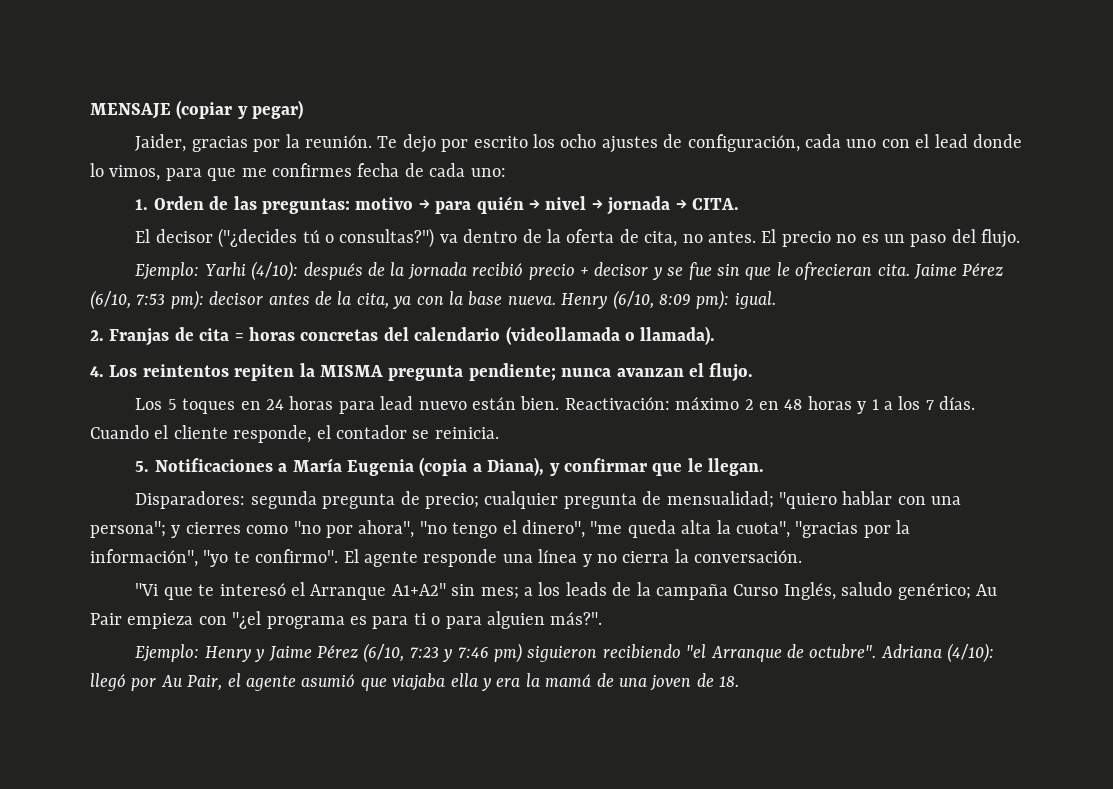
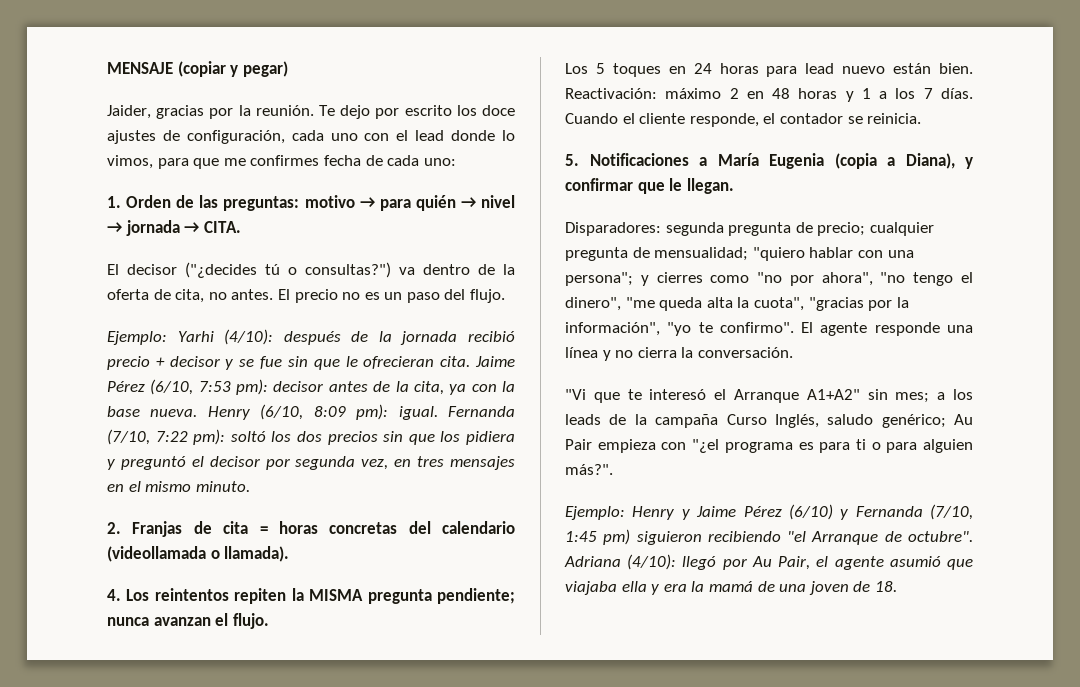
- Te dejo por escrito los ocho ajustes de configuración, cada uno con el lead donde lo vimos, para que me confirmes fecha de cada uno:
+ Te dejo por escrito los doce ajustes de configuración, cada uno con el lead donde lo vimos, para que me confirmes fecha de cada uno:
+ Fernanda (7/10, 7:22 pm): soltó los dos precios sin que los pidiera y preguntó el decisor por segunda vez, en tres mensajes en el mismo minuto.
- Ejemplo: Henry y Jaime Pérez (6/10, 7:23 y 7:46 pm) siguieron recibiendo "el Arranque de octubre".
+ Ejemplo: Henry y Jaime Pérez (6/10) y Fernanda (7/10, 1:45 pm) siguieron recibiendo "el Arranque de octubre".

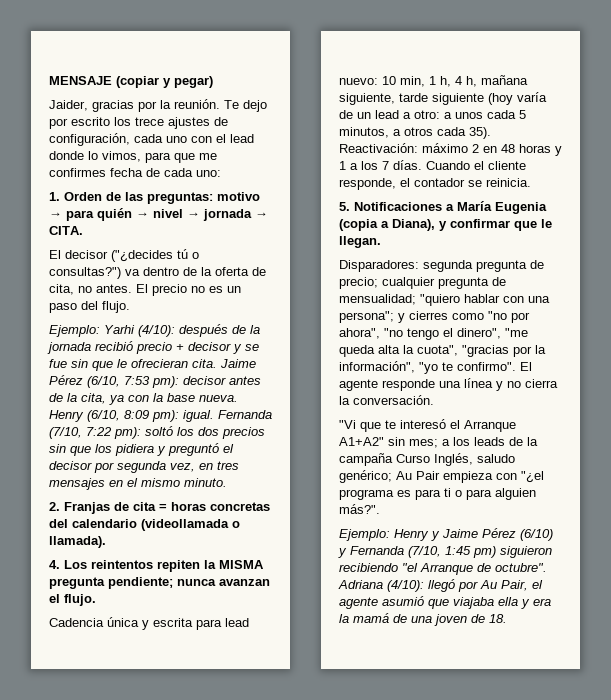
- Te dejo por escrito los doce ajustes de configuración, cada uno con el lead donde lo vimos, para que me confirmes fecha de cada uno:
+ Te dejo por escrito los trece ajustes de configuración, cada uno con el lead donde lo vimos, para que me confirmes fecha de cada uno:
- Los 5 toques en 24 horas para lead nuevo están bien.
+ Cadencia única y escrita para lead nuevo: 10 min, 1 h, 4 h, mañana siguiente, tarde siguiente (hoy varía de un lead a otro: a unos cada 5 minutos, a otros cada 35).

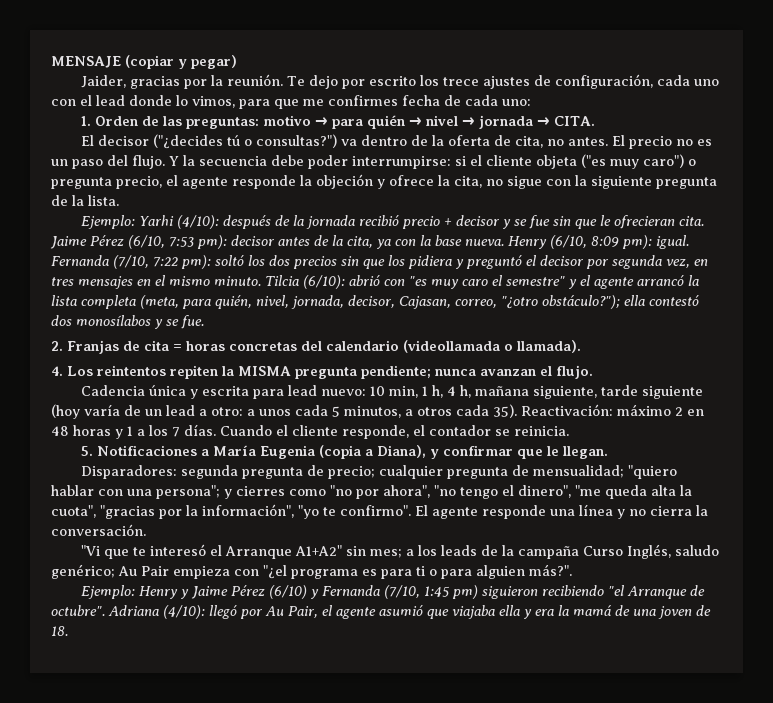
+ Y la secuencia debe poder interrumpirse: si el cliente objeta ("es muy caro") o pregunta precio, el agente responde la objeción y ofrece la cita, no sigue con la siguiente pregunta de la lista.
+ Tilcia (6/10): abrió con "es muy caro el semestre" y el agente arrancó la lista completa (meta, para quién, nivel, jornada, decisor, Cajasan, correo, "¿otro obstáculo?"); ella contestó dos monosílabos y se fue.

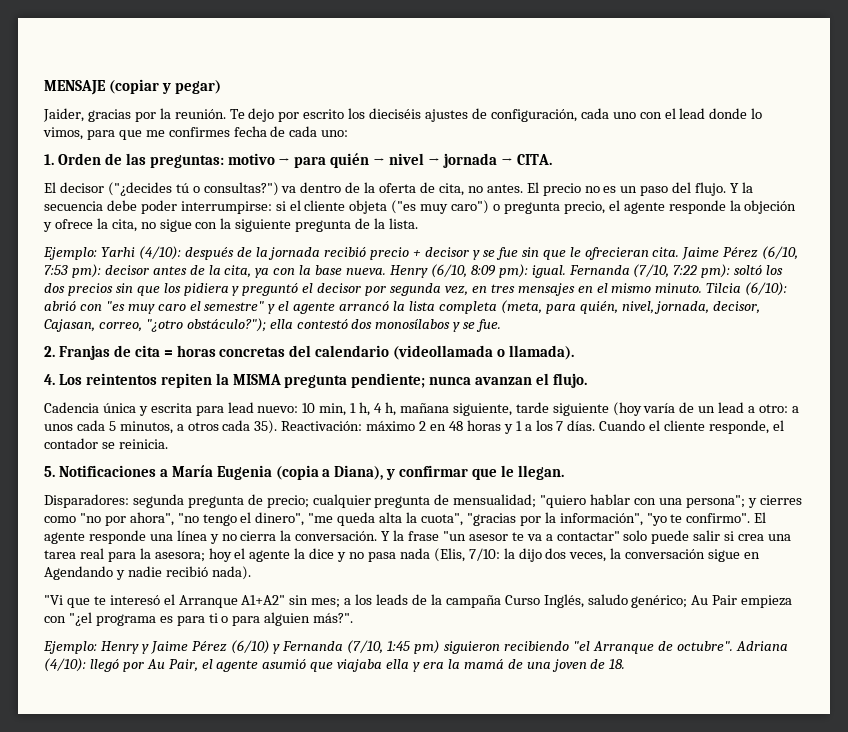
- Te dejo por escrito los trece ajustes de configuración, cada uno con el lead donde lo vimos, para que me confirmes fecha de cada uno:
+ Te dejo por escrito los dieciséis ajustes de configuración, cada uno con el lead donde lo vimos, para que me confirmes fecha de cada uno:
+ Y la frase "un asesor te va a contactar" solo puede salir si crea una tarea real para la asesora; hoy el agente la dice y no pasa nada (Elis, 7/10: la dijo dos veces, la conversación sigue en Agendando y nadie recibió nada).

